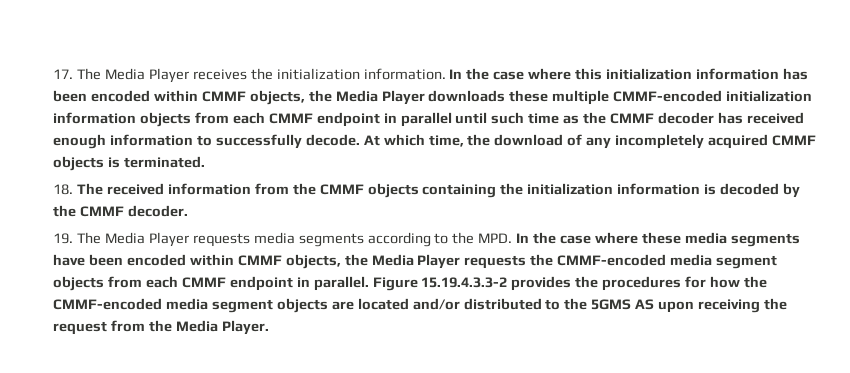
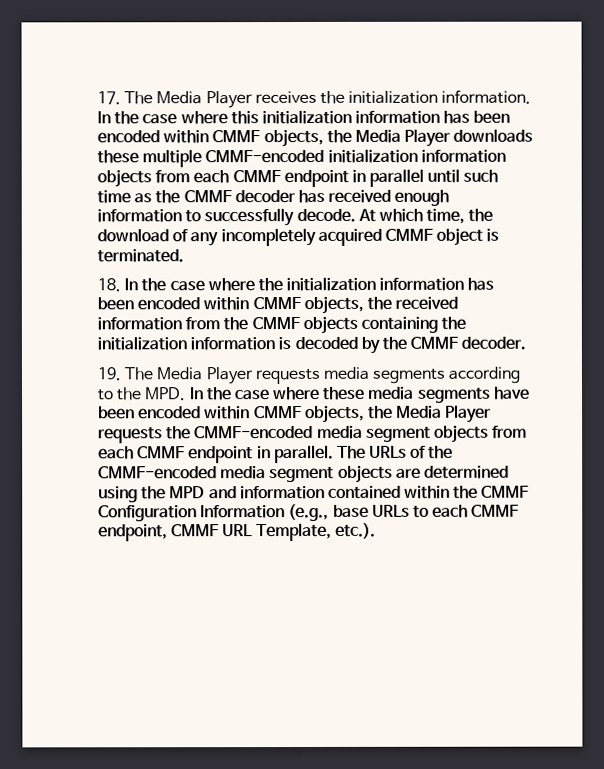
- At which time, the download of any incompletely acquired CMMF objects is terminated.
+ At which time, the download of any incompletely acquired CMMF object is terminated.
- 18. The received information from the CMMF objects containing the initialization information is decoded by the CMMF decoder.
+ 18. In the case where the initialization information has been encoded within CMMF objects, the received information from the CMMF objects containing the initialization information is decoded by the CMMF decoder.
- Figure 15.19.4.3.3-2 provides the procedures for how the CMMF-encoded media segment objects are located and/or distributed to the 5GMS AS upon receiving the request from the Media Player.
+ The URLs of the CMMF-encoded media segment objects are determined using the MPD and information contained within the CMMF Configuration Information (e.g., base URLs to each CMMF endpoint, CMMF URL Template, etc.).

